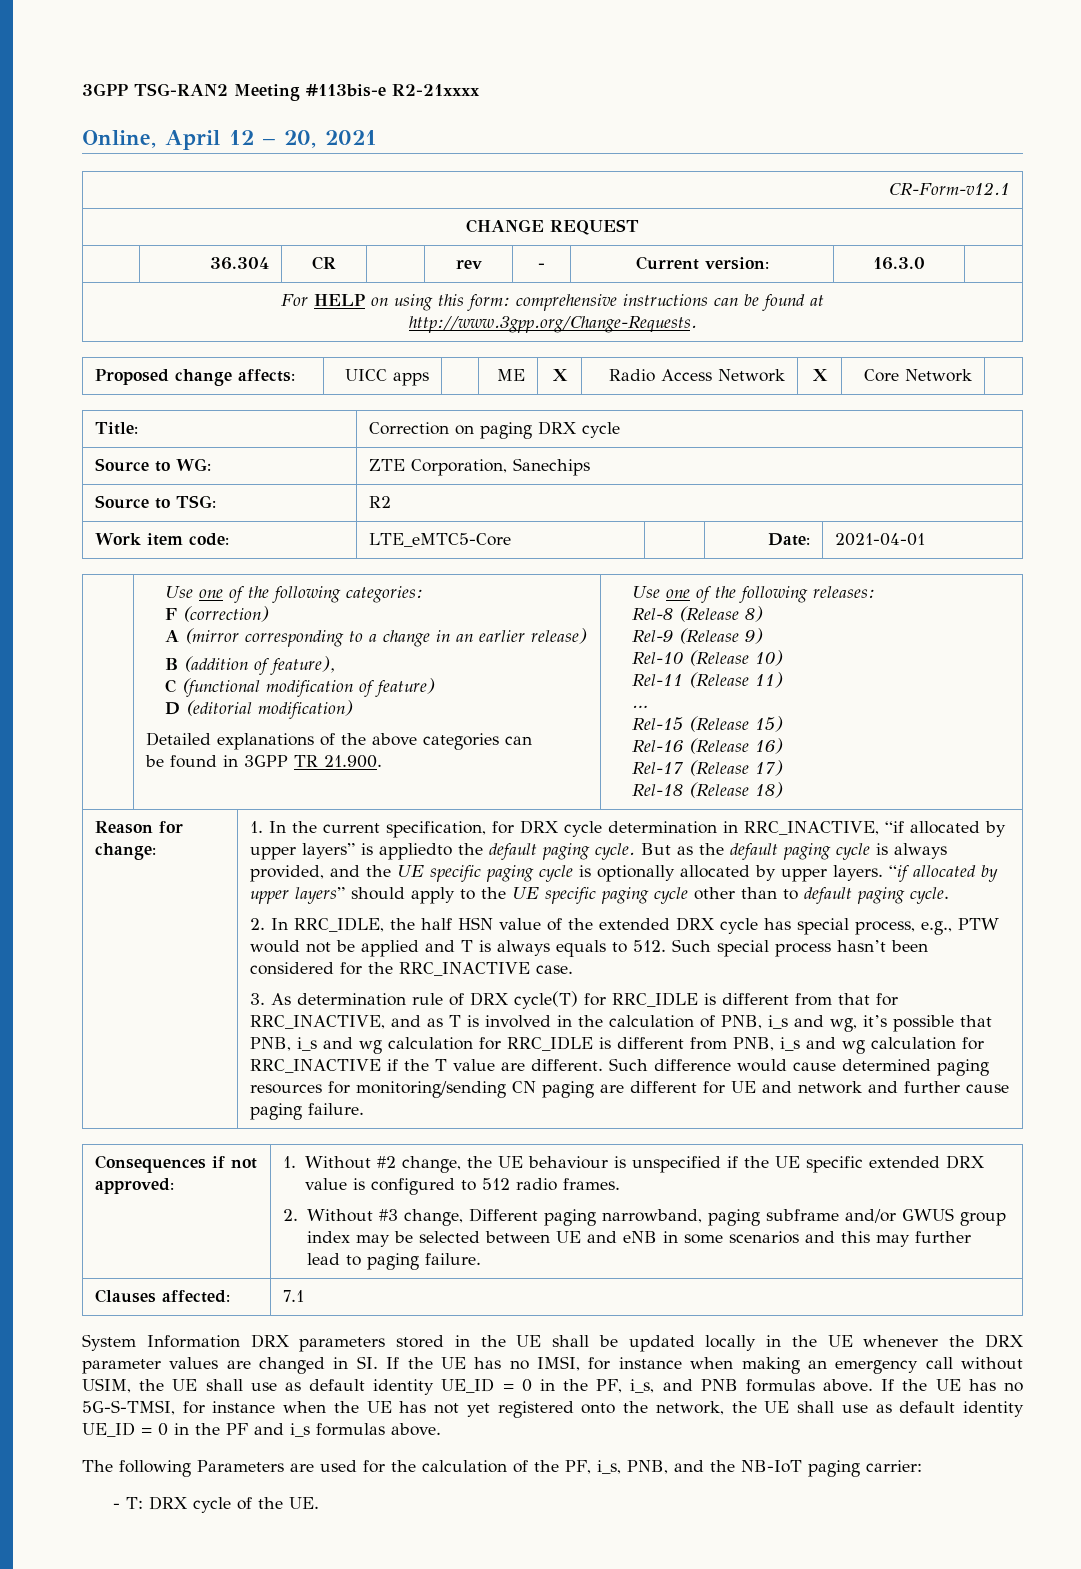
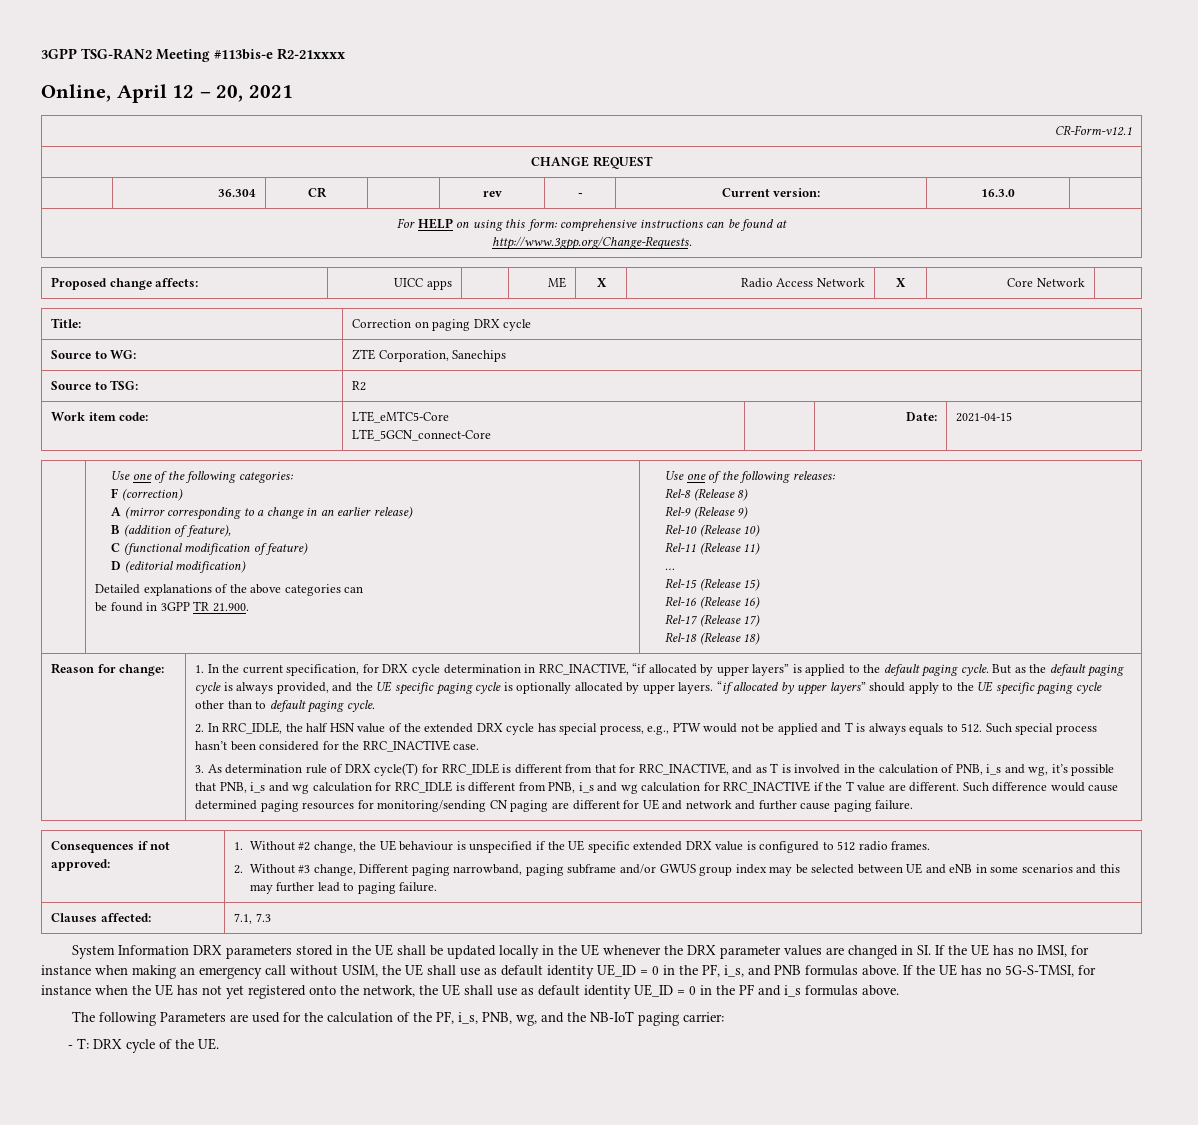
- Work item code: | LTE_eMTC5-Core | | Date: | 2021-04-01
+ Work item code: | LTE_eMTC5-Core
+ LTE_5GCN_connect-Core | | Date: | 2021-04-15
- 1. In the current specification, for DRX cycle determination in RRC_INACTIVE, “if allocated by upper layers” is appliedto the default paging cycle.
+ 1. In the current specification, for DRX cycle determination in RRC_INACTIVE, “if allocated by upper layers” is applied to the default paging cycle.
- Clauses affected: | 7.1
+ Clauses affected: | 7.1, 7.3
- The following Parameters are used for the calculation of the PF, i_s, PNB, and the NB-IoT paging carrier:
+ The following Parameters are used for the calculation of the PF, i_s, PNB, wg, and the NB-IoT paging carrier:

